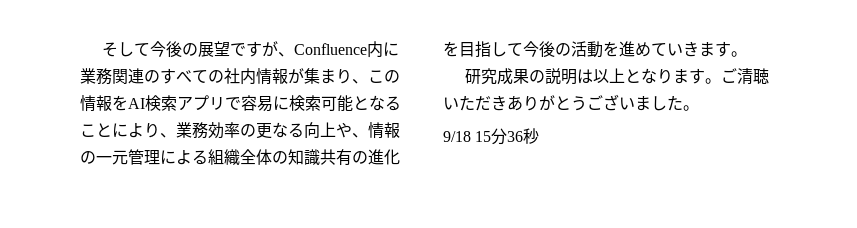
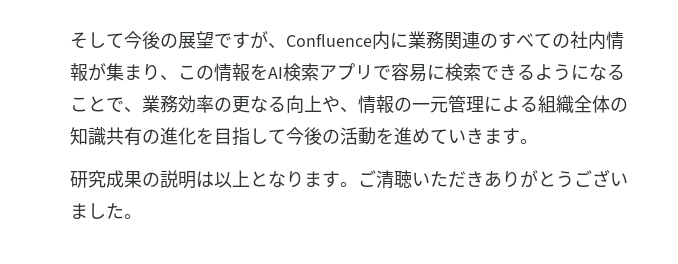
- そして今後の展望ですが、Confluence内に業務関連のすべての社内情報が集まり、この情報をAI検索アプリで容易に検索可能となることにより、業務効率の更なる向上や、情報の一元管理による組織全体の知識共有の進化を目指して今後の活動を進めていきます。
+ そして今後の展望ですが、Confluence内に業務関連のすべての社内情報が集まり、この情報をAI検索アプリで容易に検索できるようになることで、業務効率の更なる向上や、情報の一元管理による組織全体の知識共有の進化を目指して今後の活動を進めていきます。
- 9/18 15分36秒

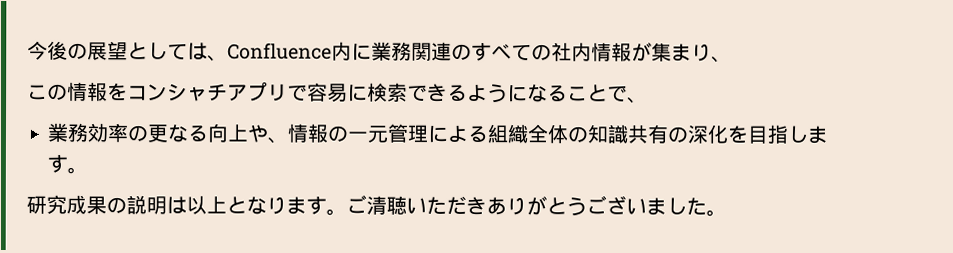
- そして今後の展望ですが、Confluence内に業務関連のすべての社内情報が集まり、この情報をAI検索アプリで容易に検索できるようになることで、業務効率の更なる向上や、情報の一元管理による組織全体の知識共有の進化を目指して今後の活動を進めていきます。
+ 今後の展望としては、Confluence内に業務関連のすべての社内情報が集まり、
+ この情報をコンシャチアプリで容易に検索できるようになることで、
+ 業務効率の更なる向上や、情報の一元管理による組織全体の知識共有の深化を目指します。

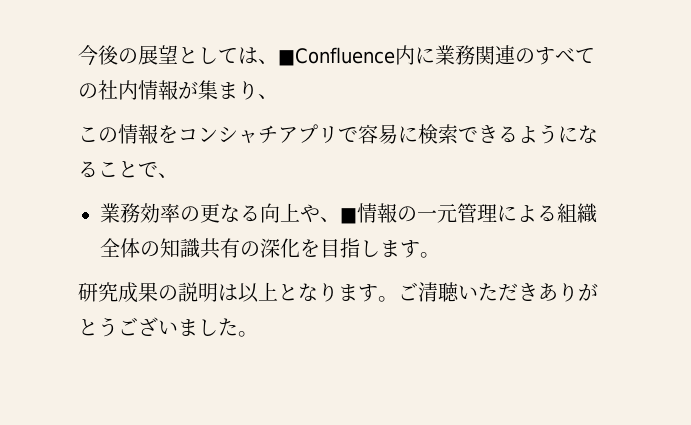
- 今後の展望としては、Confluence内に業務関連のすべての社内情報が集まり、
+ 今後の展望としては、■Confluence内に業務関連のすべての社内情報が集まり、
- 業務効率の更なる向上や、情報の一元管理による組織全体の知識共有の深化を目指します。
+ 業務効率の更なる向上や、■情報の一元管理による組織全体の知識共有の深化を目指します。

